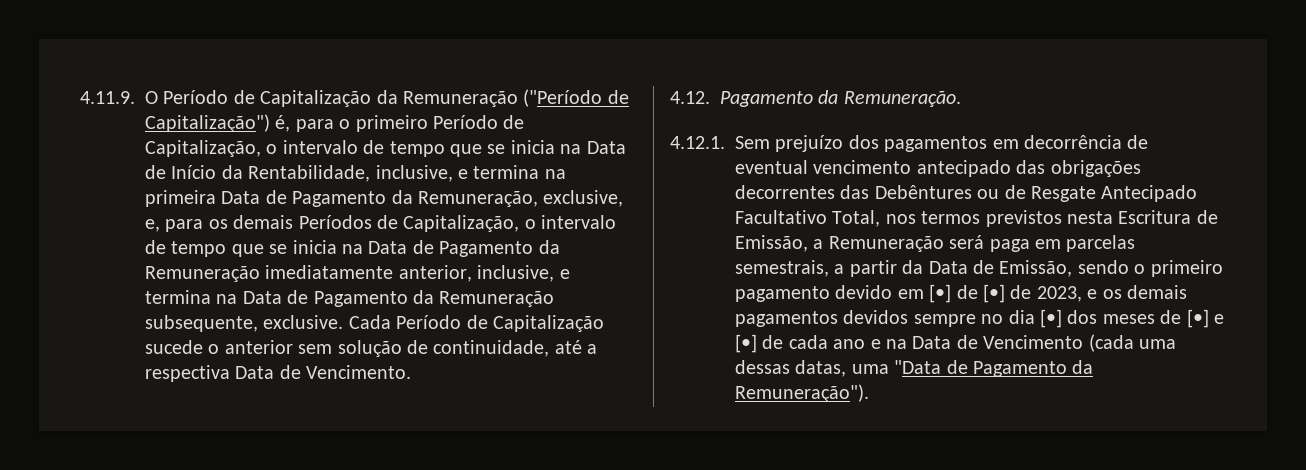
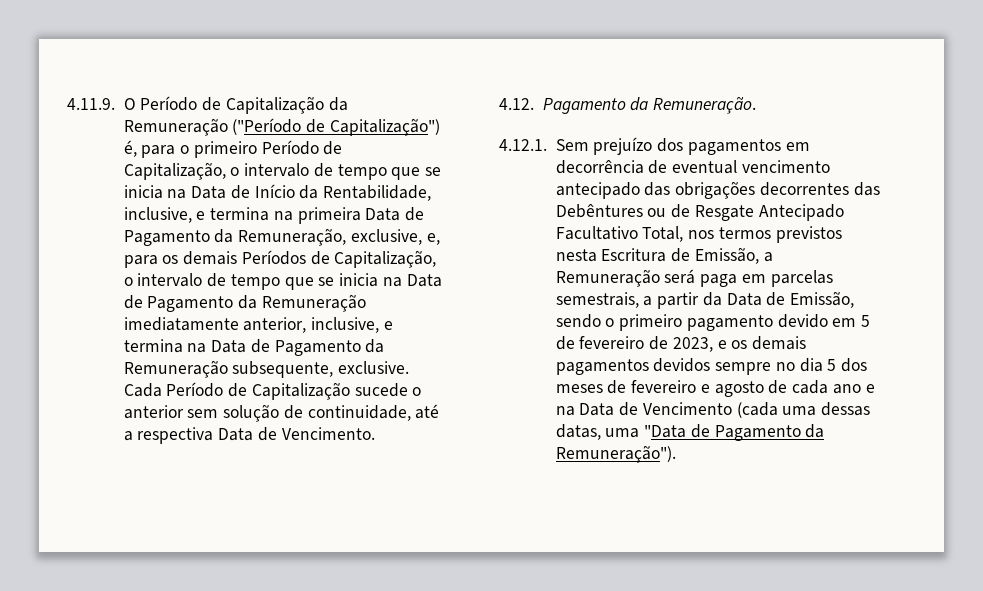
- 4.12.1. Sem prejuízo dos pagamentos em decorrência de eventual vencimento antecipado das obrigações decorrentes das Debêntures ou de Resgate Antecipado Facultativo Total, nos termos previstos nesta Escritura de Emissão, a Remuneração será paga em parcelas semestrais, a partir da Data de Emissão, sendo o primeiro pagamento devido em [•] de [•] de 2023, e os demais pagamentos devidos sempre no dia [•] dos meses de [•] e [•] de cada ano e na Data de Vencimento (cada uma dessas datas, uma "Data de Pagamento da Remuneração").
+ 4.12.1. Sem prejuízo dos pagamentos em decorrência de eventual vencimento antecipado das obrigações decorrentes das Debêntures ou de Resgate Antecipado Facultativo Total, nos termos previstos nesta Escritura de Emissão, a Remuneração será paga em parcelas semestrais, a partir da Data de Emissão, sendo o primeiro pagamento devido em 5 de fevereiro de 2023, e os demais pagamentos devidos sempre no dia 5 dos meses de fevereiro e agosto de cada ano e na Data de Vencimento (cada uma dessas datas, uma "Data de Pagamento da Remuneração").

